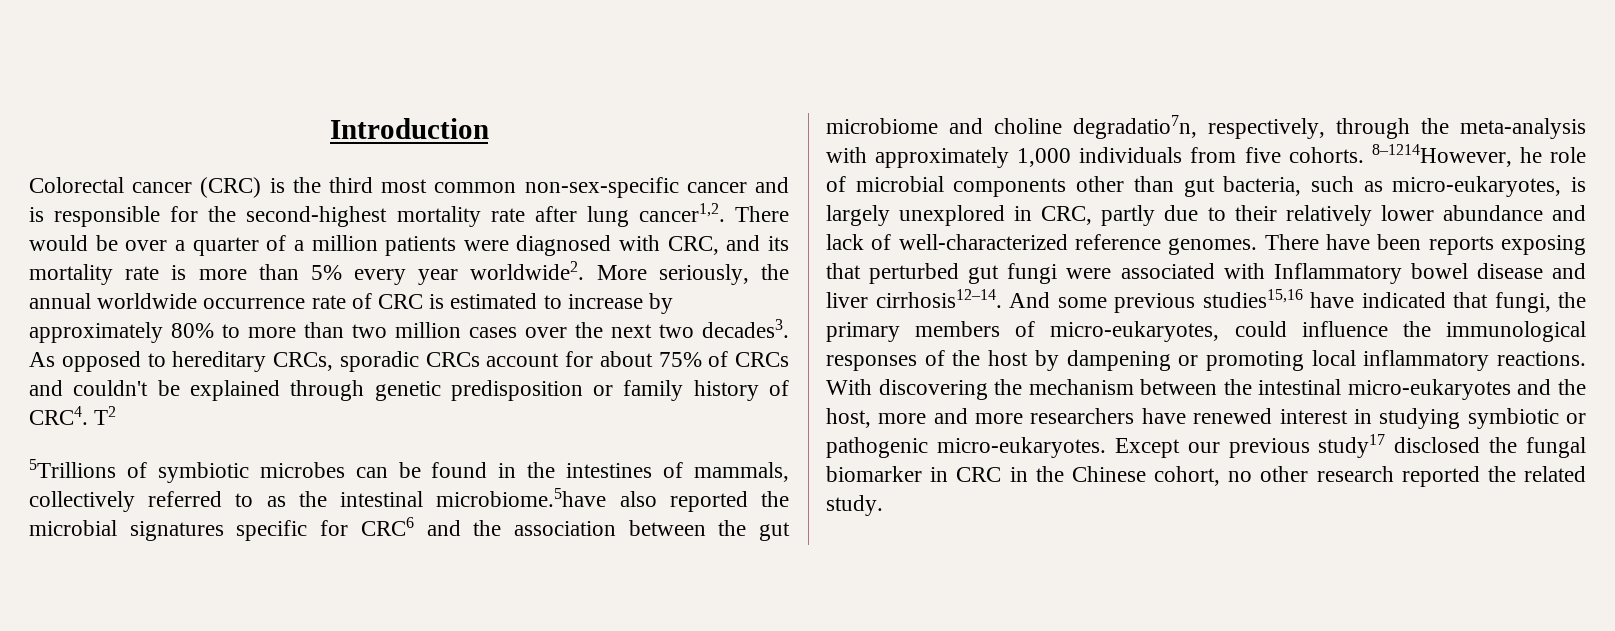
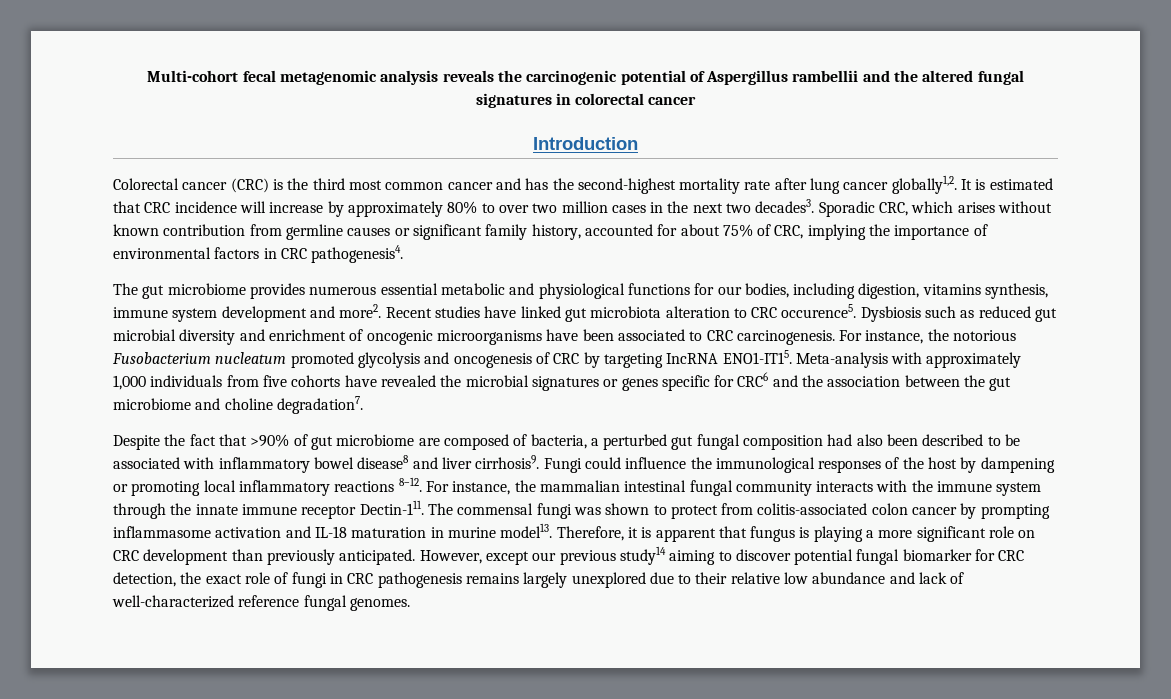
+ Multi-cohort fecal metagenomic analysis reveals the carcinogenic potential of Aspergillus rambellii and the altered fungal signatures in colorectal cancer
- Colorectal cancer (CRC) is the third most common non-sex-specific cancer and is responsible for the second-highest mortality rate after lung cancer1,2. There would be over a quarter of a million patients were diagnosed with CRC, and its mortality rate is more than 5% every year worldwide2. More seriously, the annual worldwide occurrence rate of CRC is estimated to increase by approximately 80% to more than two million cases over the next two decades3.
+ Colorectal cancer (CRC) is the third most common cancer and has the second-highest mortality rate after lung cancer globally1,2. It is estimated that CRC incidence will increase by approximately 80% to over two million cases in the next two decades3.
- As opposed to hereditary CRCs, sporadic CRCs account for about 75% of CRCs and couldn't be explained through genetic predisposition or family history of CRC4. T2
- 5Trillions of symbiotic microbes can be found in the intestines of mammals, collectively referred to as the intestinal microbiome.5have also reported the microbial signatures specific for CRC6 and the association between the gut microbiome and choline degradatio7n, respectively, through the meta-analysis with approximately 1,000 individuals from five cohorts. 8–1214However, he role of microbial components other than gut bacteria, such as micro-eukaryotes, is largely unexplored in CRC, partly due to their relatively lower abundance and lack of well-characterized reference genomes. There have been reports exposing that perturbed gut fungi were associated with Inflammatory bowel disease and liver cirrhosis12–14. And some previous studies15,16 have indicated that fungi, the primary members of micro-eukaryotes, could influence the immunological responses of the host by dampening or promoting local inflammatory reactions. With discovering the mechanism between the intestinal micro-eukaryotes and the host, more and more researchers have renewed interest in studying symbiotic or pathogenic micro-eukaryotes. Except our previous study17 disclosed the fungal biomarker in CRC in the Chinese cohort, no other research reported the related study.
+ Sporadic CRC, which arises without known contribution from germline causes or significant family history, accounted for about 75% of CRC, implying the importance of environmental factors in CRC pathogenesis4.
+ The gut microbiome provides numerous essential metabolic and physiological functions for our bodies, including digestion, vitamins synthesis, immune system development and more2. Recent studies have linked gut microbiota alteration to CRC occurence5. Dysbiosis such as reduced gut microbial diversity and enrichment of oncogenic microorganisms have been associated to CRC carcinogenesis. For instance, the notorious Fusobacterium nucleatum promoted glycolysis and oncogenesis of CRC by targeting IncRNA ENO1-IT15. Meta-analysis with approximately 1,000 individuals from five cohorts have revealed the microbial signatures or genes specific for CRC6 and the association between the gut microbiome and choline degradation7.
+ Despite the fact that >90% of gut microbiome are composed of bacteria, a perturbed gut fungal composition had also been described to be associated with inflammatory bowel disease8 and liver cirrhosis9. Fungi could influence the immunological responses of the host by dampening or promoting local inflammatory reactions 8–12. For instance, the mammalian intestinal fungal community interacts with the immune system through the innate immune receptor Dectin-111. The commensal fungi was shown to protect from colitis-associated colon cancer by prompting inflammasome activation and IL-18 maturation in murine model13. Therefore, it is apparent that fungus is playing a more significant role on CRC development than previously anticipated. However, except our previous study14 aiming to discover potential fungal biomarker for CRC detection, the exact role of fungi in CRC pathogenesis remains largely unexplored due to their relative low abundance and lack of well-characterized reference fungal genomes.

